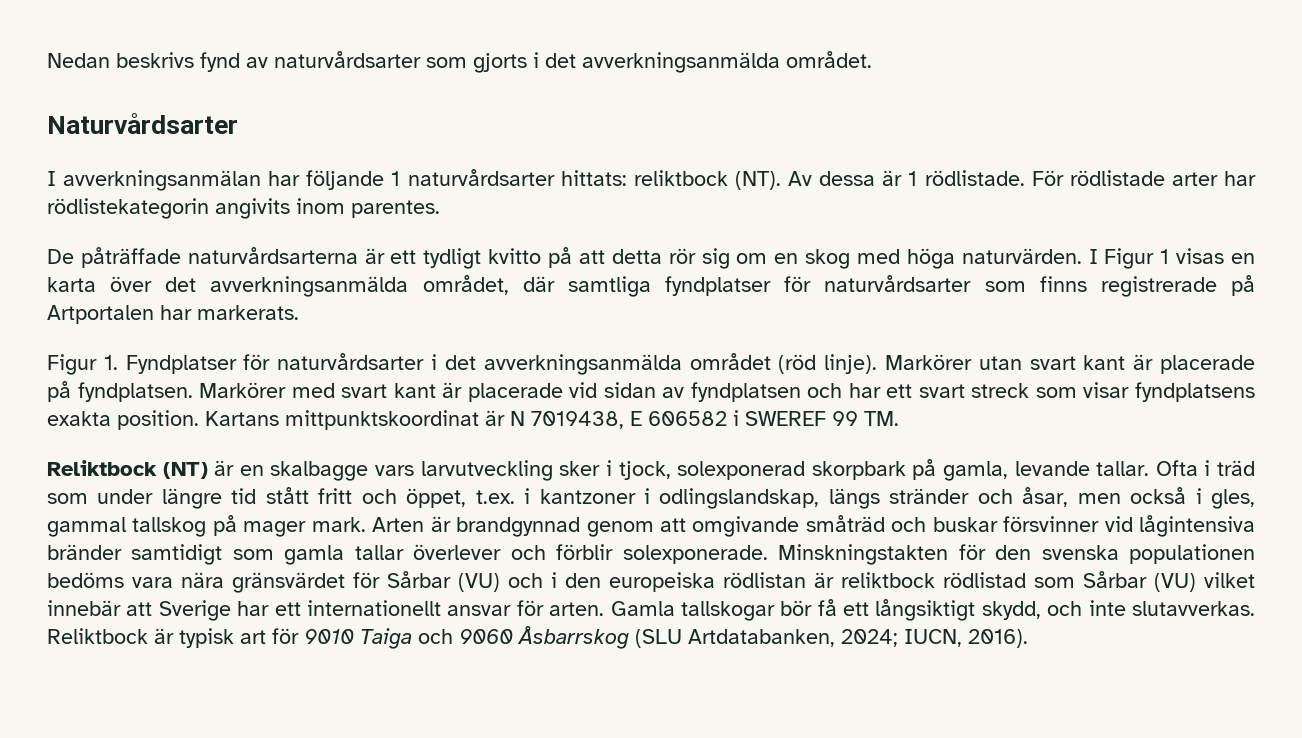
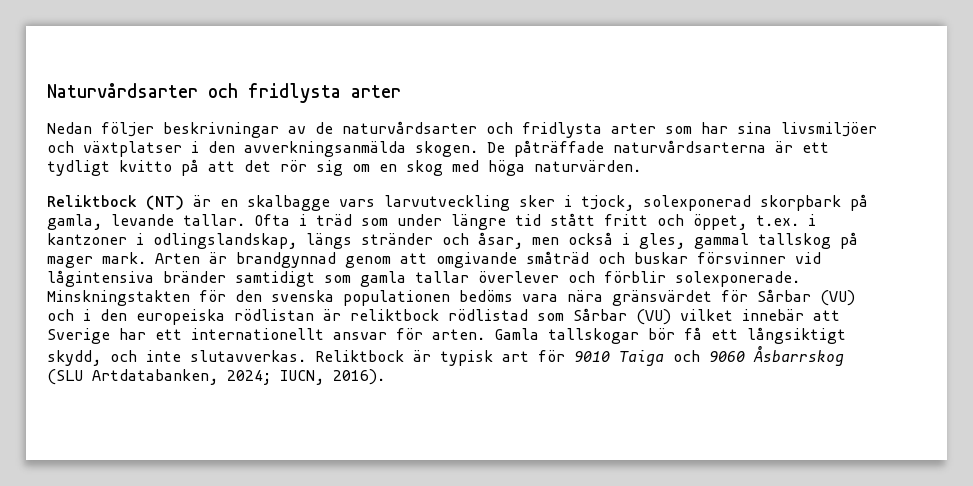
- Nedan beskrivs fynd av naturvårdsarter som gjorts i det avverkningsanmälda området.
- Naturvårdsarter
- I avverkningsanmälan har följande 1 naturvårdsarter hittats: reliktbock (NT). Av dessa är 1 rödlistade. För rödlistade arter har rödlistekategorin angivits inom parentes.
- De påträffade naturvårdsarterna är ett tydligt kvitto på att detta rör sig om en skog med höga naturvärden. I Figur 1 visas en karta över det avverkningsanmälda området, där samtliga fyndplatser för naturvårdsarter som finns registrerade på Artportalen har markerats.
- Figur 1. Fyndplatser för naturvårdsarter i det avverkningsanmälda området (röd linje). Markörer utan svart kant är placerade på fyndplatsen. Markörer med svart kant är placerade vid sidan av fyndplatsen och har ett svart streck som visar fyndplatsens exakta position. Kartans mittpunktskoordinat är N 7019438, E 606582 i SWEREF 99 TM.
+ Naturvårdsarter och fridlysta arter
+ Nedan följer beskrivningar av de naturvårdsarter och fridlysta arter som har sina livsmiljöer och växtplatser i den avverkningsanmälda skogen. De påträffade naturvårdsarterna är ett tydligt kvitto på att det rör sig om en skog med höga naturvärden.

